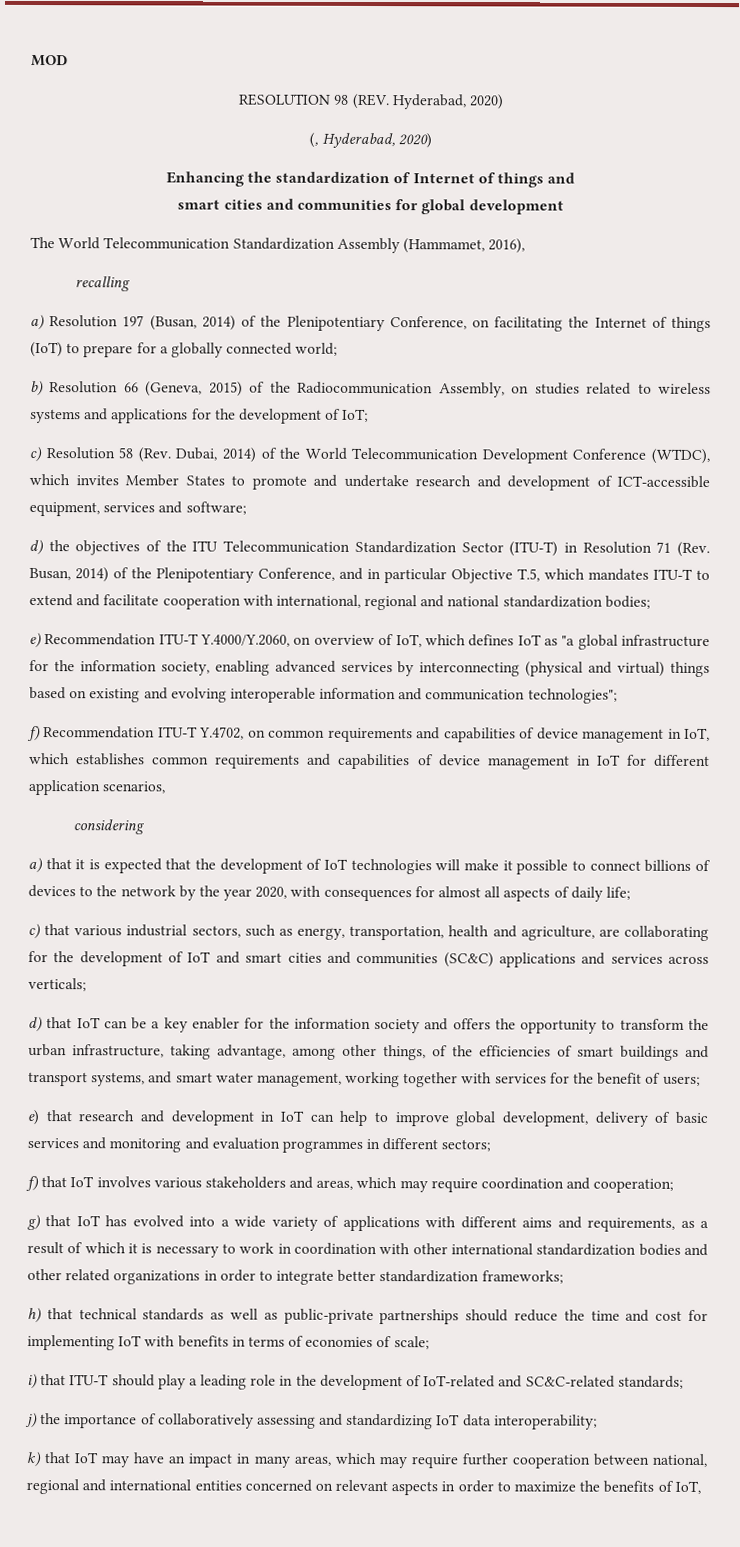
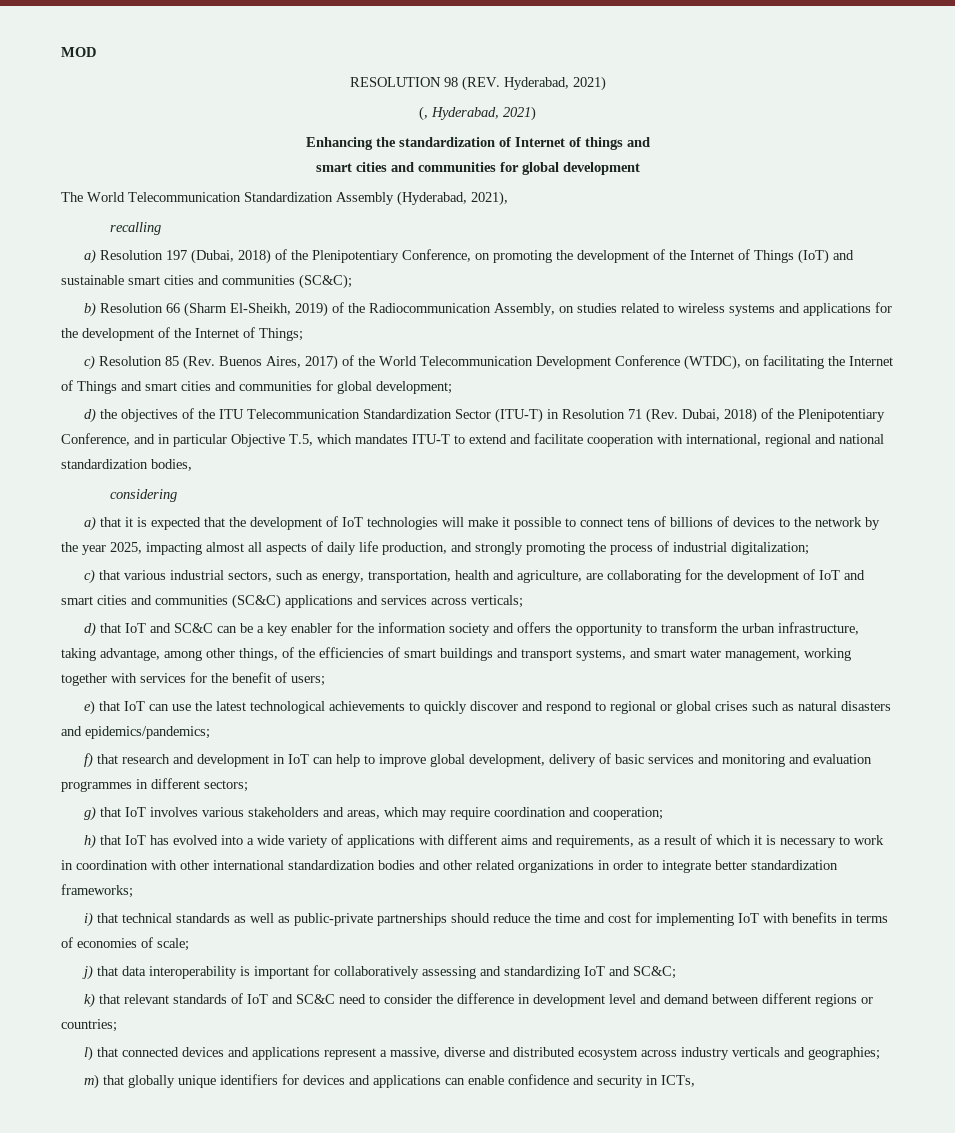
- RESOLUTION 98 (REV. Hyderabad, 2020)
+ RESOLUTION 98 (REV. Hyderabad, 2021)
- (, Hyderabad, 2020)
+ (, Hyderabad, 2021)
- The World Telecommunication Standardization Assembly (Hammamet, 2016),
+ The World Telecommunication Standardization Assembly (Hyderabad, 2021),
- a) Resolution 197 (Busan, 2014) of the Plenipotentiary Conference, on facilitating the Internet of things (IoT) to prepare for a globally connected world;
+ a) Resolution 197 (Dubai, 2018) of the Plenipotentiary Conference, on promoting the development of the Internet of Things (IoT) and sustainable smart cities and communities (SC&C);
- b) Resolution 66 (Geneva, 2015) of the Radiocommunication Assembly, on studies related to wireless systems and applications for the development of IoT;
- c) Resolution 58 (Rev. Dubai, 2014) of the World Telecommunication Development Conference (WTDC), which invites Member States to promote and undertake research and development of ICT-accessible equipment, services and software;
+ b) Resolution 66 (Sharm El-Sheikh, 2019) of the Radiocommunication Assembly, on studies related to wireless systems and applications for the development of the Internet of Things;
+ c) Resolution 85 (Rev. Buenos Aires, 2017) of the World Telecommunication Development Conference (WTDC), on facilitating the Internet of Things and smart cities and communities for global development;
- d) the objectives of the ITU Telecommunication Standardization Sector (ITU-T) in Resolution 71 (Rev. Busan, 2014) of the Plenipotentiary Conference, and in particular Objective T.5, which mandates ITU-T to extend and facilitate cooperation with international, regional and national standardization bodies;
- e) Recommendation ITU-T Y.4000/Y.2060, on overview of IoT, which defines IoT as "a global infrastructure for the information society, enabling advanced services by interconnecting (physical and virtual) things based on existing and evolving interoperable information and communication technologies";
- f) Recommendation ITU-T Y.4702, on common requirements and capabilities of device management in IoT, which establishes common requirements and capabilities of device management in IoT for different application scenarios,
+ d) the objectives of the ITU Telecommunication Standardization Sector (ITU-T) in Resolution 71 (Rev. Dubai, 2018) of the Plenipotentiary Conference, and in particular Objective T.5, which mandates ITU-T to extend and facilitate cooperation with international, regional and national standardization bodies,
- a) that it is expected that the development of IoT technologies will make it possible to connect billions of devices to the network by the year 2020, with consequences for almost all aspects of daily life;
+ a) that it is expected that the development of IoT technologies will make it possible to connect tens of billions of devices to the network by the year 2025, impacting almost all aspects of daily life production, and strongly promoting the process of industrial digitalization;
- d) that IoT can be a key enabler for the information society and offers the opportunity to transform the urban infrastructure, taking advantage, among other things, of the efficiencies of smart buildings and transport systems, and smart water management, working together with services for the benefit of users;
+ d) that IoT and SC&C can be a key enabler for the information society and offers the opportunity to transform the urban infrastructure, taking advantage, among other things, of the efficiencies of smart buildings and transport systems, and smart water management, working together with services for the benefit of users;
- e) that research and development in IoT can help to improve global development, delivery of basic services and monitoring and evaluation programmes in different sectors;
+ e) that IoT can use the latest technological achievements to quickly discover and respond to regional or global crises such as natural disasters and epidemics/pandemics;
+ f) that research and development in IoT can help to improve global development, delivery of basic services and monitoring and evaluation programmes in different sectors;
- f) that IoT involves various stakeholders and areas, which may require coordination and cooperation;
+ g) that IoT involves various stakeholders and areas, which may require coordination and cooperation;
- g) that IoT has evolved into a wide variety of applications with different aims and requirements, as a result of which it is necessary to work in coordination with other international standardization bodies and other related organizations in order to integrate better standardization frameworks;
+ h) that IoT has evolved into a wide variety of applications with different aims and requirements, as a result of which it is necessary to work in coordination with other international standardization bodies and other related organizations in order to integrate better standardization frameworks;
- h) that technical standards as well as public-private partnerships should reduce the time and cost for implementing IoT with benefits in terms of economies of scale;
+ i) that technical standards as well as public-private partnerships should reduce the time and cost for implementing IoT with benefits in terms of economies of scale;
- i) that ITU-T should play a leading role in the development of IoT-related and SC&C-related standards;
- j) the importance of collaboratively assessing and standardizing IoT data interoperability;
+ j) that data interoperability is important for collaboratively assessing and standardizing IoT and SC&C;
- k) that IoT may have an impact in many areas, which may require further cooperation between national, regional and international entities concerned on relevant aspects in order to maximize the benefits of IoT,
+ k) that relevant standards of IoT and SC&C need to consider the difference in development level and demand between different regions or countries;
+ l) that connected devices and applications represent a massive, diverse and distributed ecosystem across industry verticals and geographies;
+ m) that globally unique identifiers for devices and applications can enable confidence and security in ICTs,

